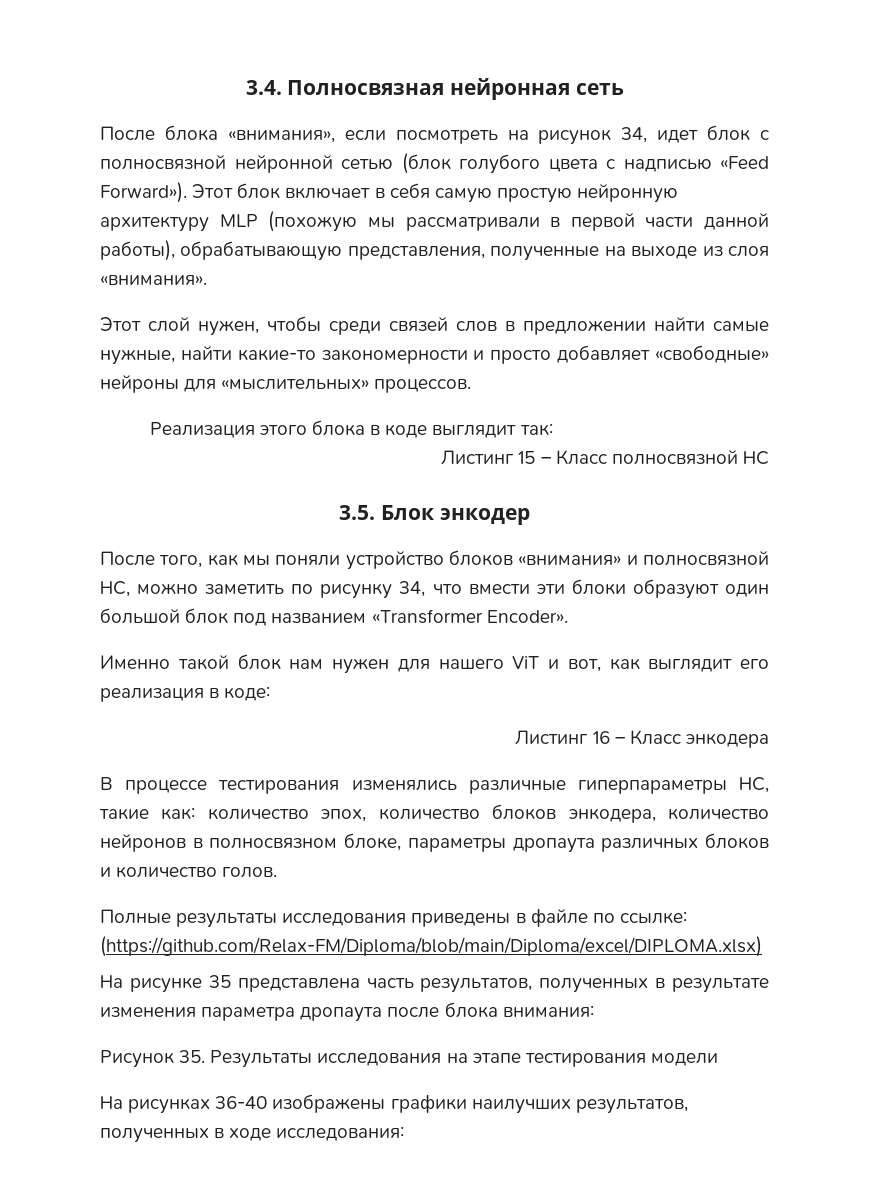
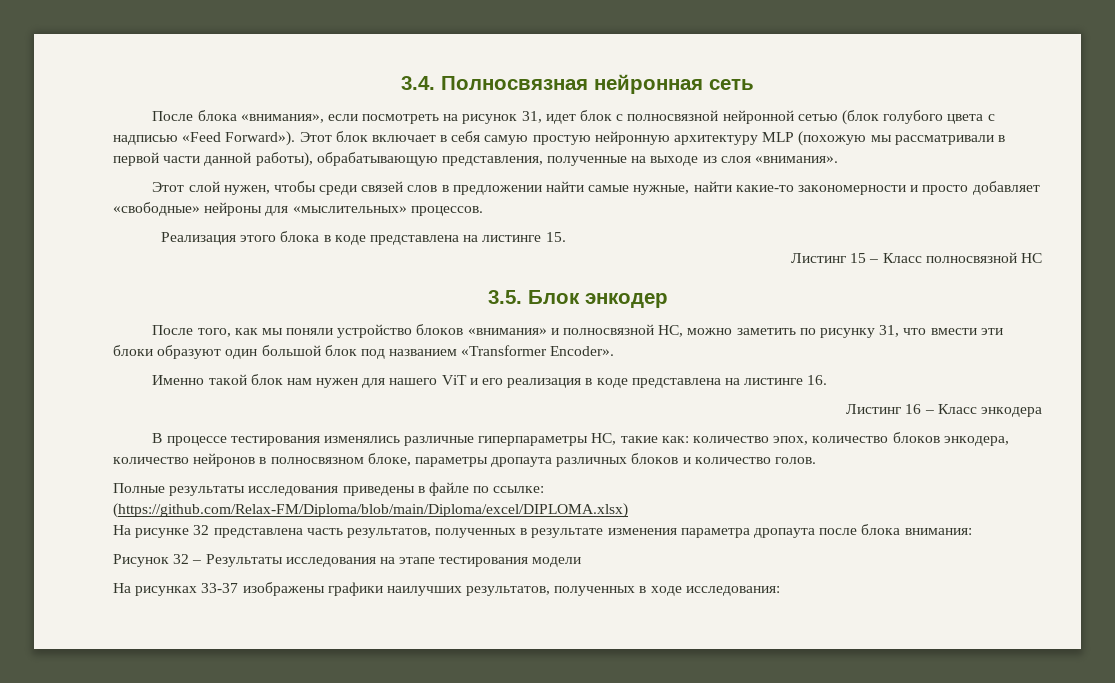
- После блока «внимания», если посмотреть на рисунок 34, идет блок с полносвязной нейронной сетью (блок голубого цвета с надписью «Feed Forward»).
+ После блока «внимания», если посмотреть на рисунок 31, идет блок с полносвязной нейронной сетью (блок голубого цвета с надписью «Feed Forward»).
- Реализация этого блока в коде выглядит так:
+ Реализация этого блока в коде представлена на листинге 15.
- После того, как мы поняли устройство блоков «внимания» и полносвязной НС, можно заметить по рисунку 34, что вмести эти блоки образуют один большой блок под названием «Transformer Encoder».
+ После того, как мы поняли устройство блоков «внимания» и полносвязной НС, можно заметить по рисунку 31, что вмести эти блоки образуют один большой блок под названием «Transformer Encoder».
- Именно такой блок нам нужен для нашего ViT и вот, как выглядит его реализация в коде:
+ Именно такой блок нам нужен для нашего ViT и его реализация в коде представлена на листинге 16.
- На рисунке 35 представлена часть результатов, полученных в результате изменения параметра дропаута после блока внимания:
+ На рисунке 32 представлена часть результатов, полученных в результате изменения параметра дропаута после блока внимания:
- Рисунок 35. Результаты исследования на этапе тестирования модели
+ Рисунок 32 – Результаты исследования на этапе тестирования модели
- На рисунках 36-40 изображены графики наилучших результатов, полученных в ходе исследования:
+ На рисунках 33-37 изображены графики наилучших результатов, полученных в ходе исследования:

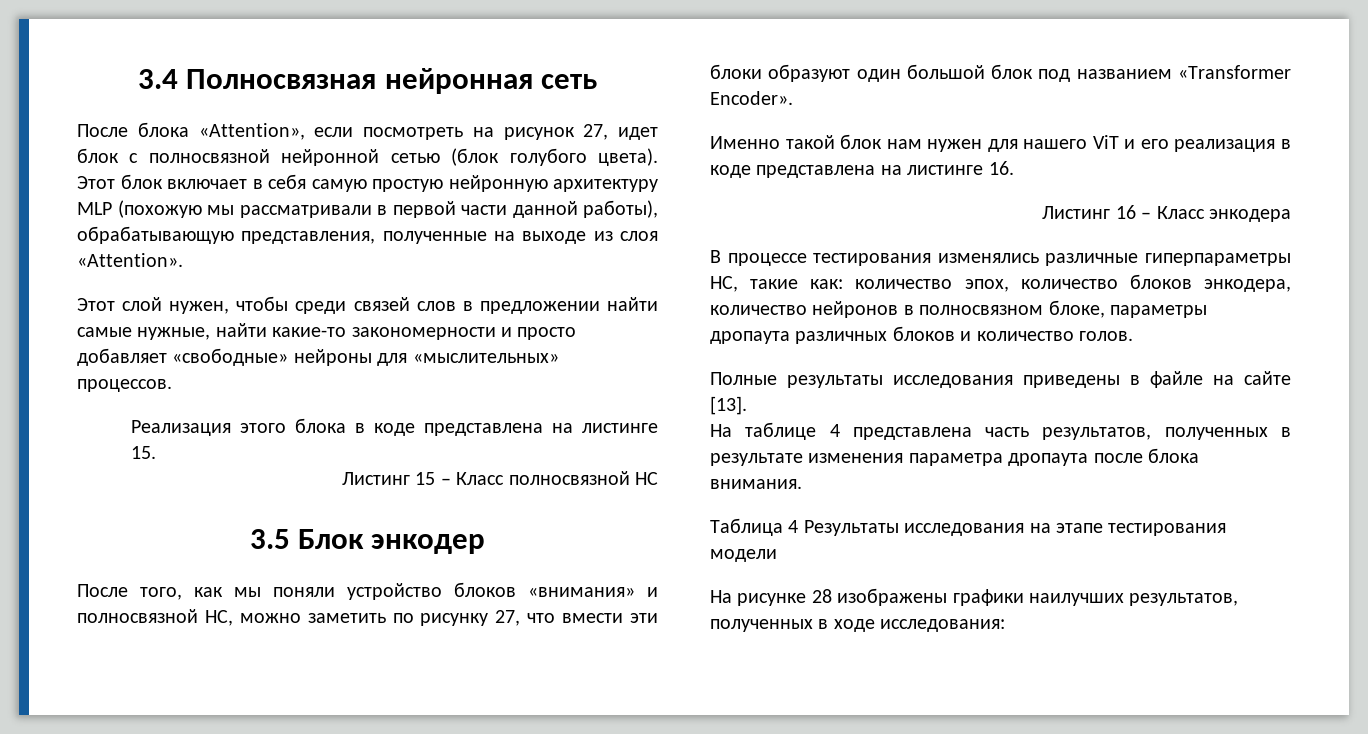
- 3.4. Полносвязная нейронная сеть
+ 3.4 Полносвязная нейронная сеть
- После блока «внимания», если посмотреть на рисунок 31, идет блок с полносвязной нейронной сетью (блок голубого цвета с надписью «Feed Forward»).
+ После блока «Attention», если посмотреть на рисунок 27, идет блок с полносвязной нейронной сетью (блок голубого цвета).
- Этот блок включает в себя самую простую нейронную архитектуру MLP (похожую мы рассматривали в первой части данной работы), обрабатывающую представления, полученные на выходе из слоя «внимания».
+ Этот блок включает в себя самую простую нейронную архитектуру MLP (похожую мы рассматривали в первой части данной работы), обрабатывающую представления, полученные на выходе из слоя «Attention».
- 3.5. Блок энкодер
+ 3.5 Блок энкодер
- После того, как мы поняли устройство блоков «внимания» и полносвязной НС, можно заметить по рисунку 31, что вмести эти блоки образуют один большой блок под названием «Transformer Encoder».
+ После того, как мы поняли устройство блоков «внимания» и полносвязной НС, можно заметить по рисунку 27, что вмести эти блоки образуют один большой блок под названием «Transformer Encoder».
- Полные результаты исследования приведены в файле по ссылке: (https://github.com/Relax-FM/Diploma/blob/main/Diploma/excel/DIPLOMA.xlsx)
- На рисунке 32 представлена часть результатов, полученных в результате изменения параметра дропаута после блока внимания:
- Рисунок 32 – Результаты исследования на этапе тестирования модели
+ Полные результаты исследования приведены в файле на сайте [13].
+ На таблице 4 представлена часть результатов, полученных в результате изменения параметра дропаута после блока внимания.
+ Таблица 4 Результаты исследования на этапе тестирования модели
- На рисунках 33-37 изображены графики наилучших результатов, полученных в ходе исследования:
+ На рисунке 28 изображены графики наилучших результатов, полученных в ходе исследования:

